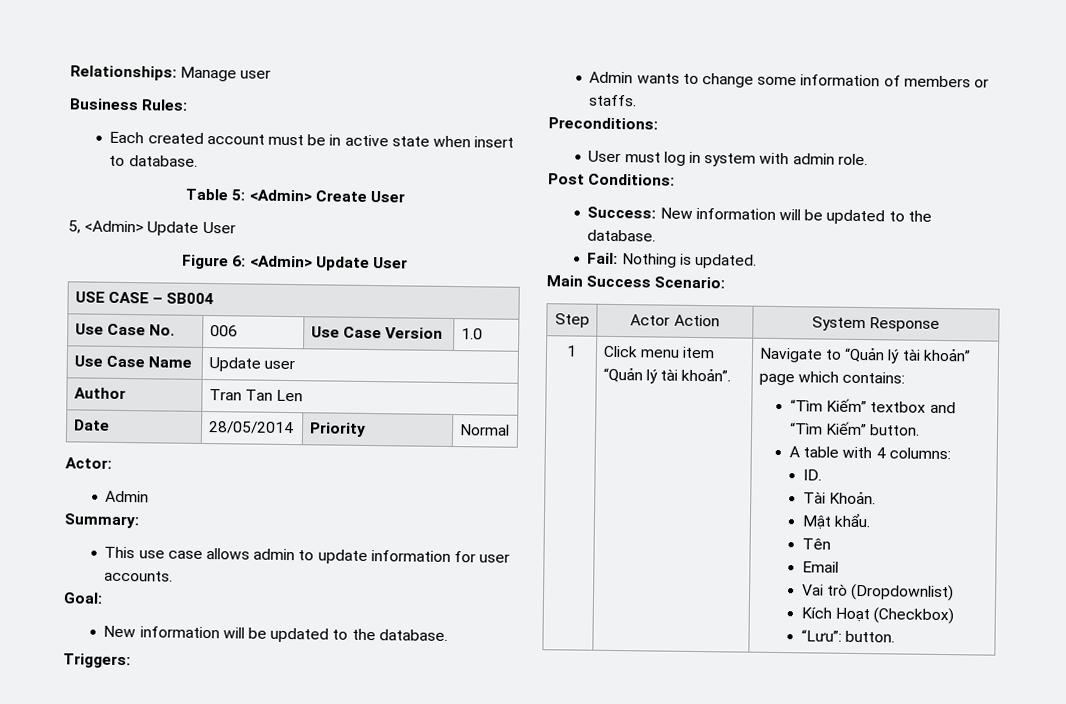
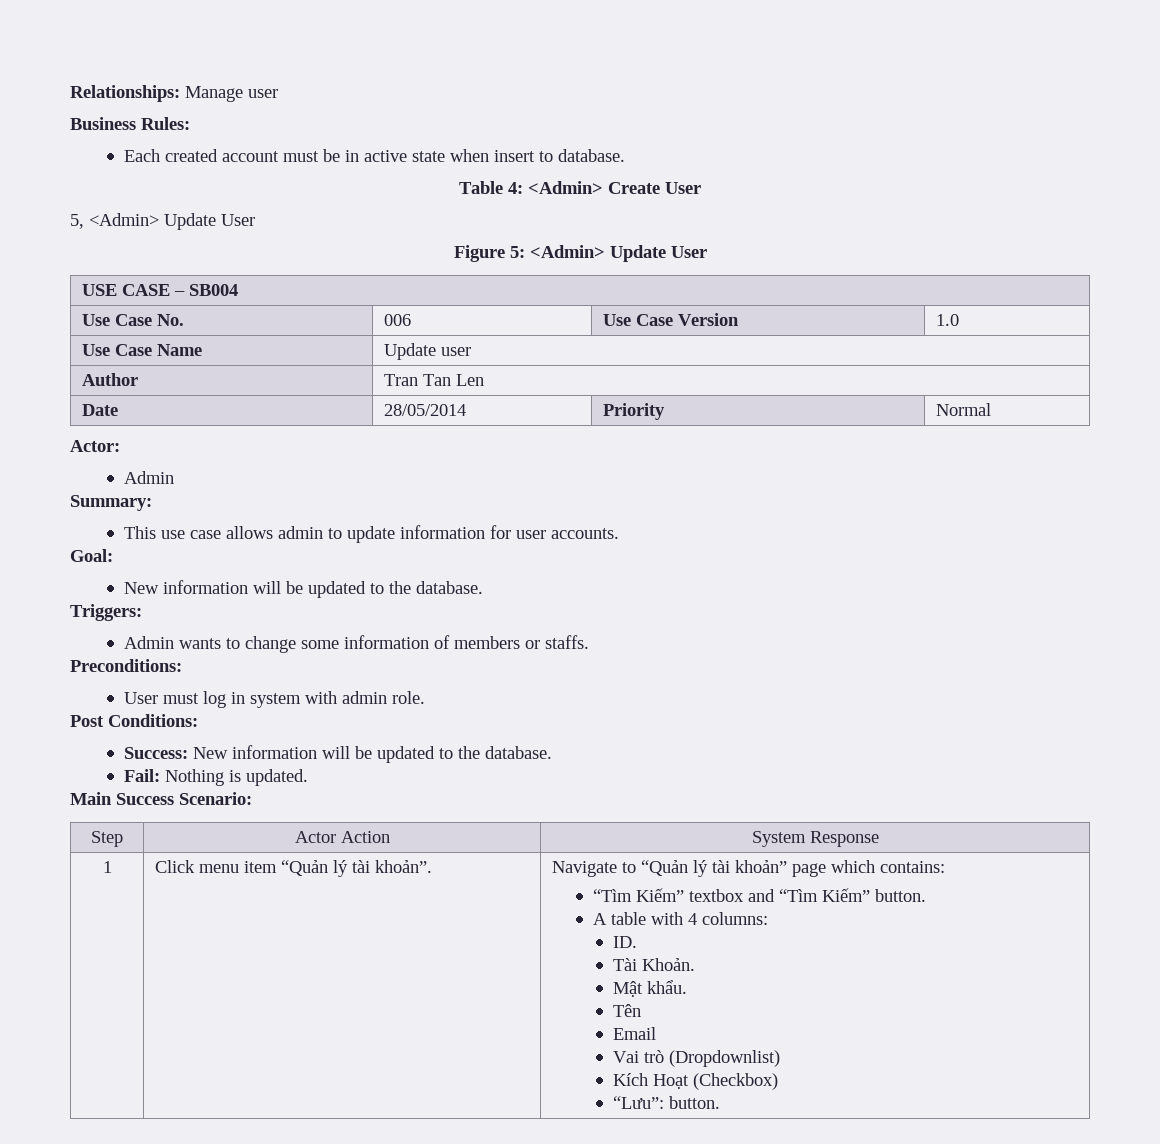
- Table 5: <Admin> Create User
+ Table 4: <Admin> Create User
- Figure 6: <Admin> Update User
+ Figure 5: <Admin> Update User

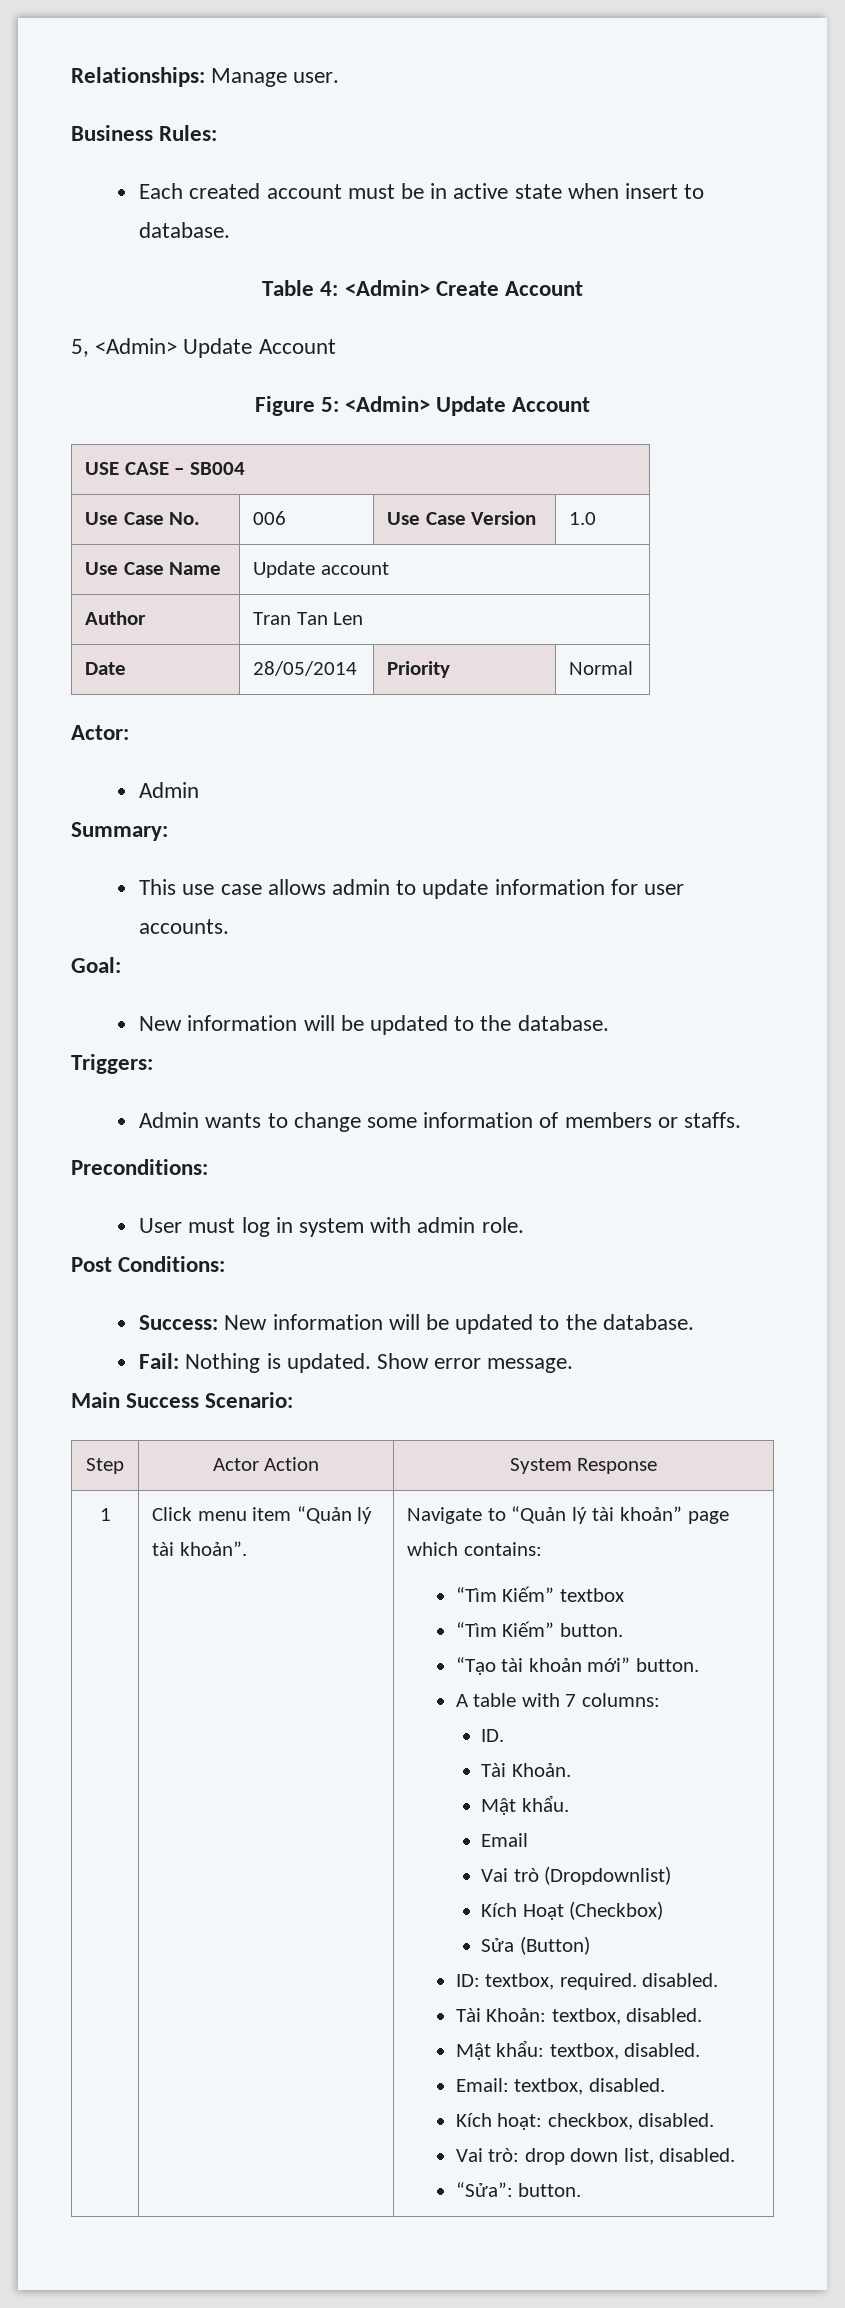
- Relationships: Manage user
+ Relationships: Manage user.
- Table 4: <Admin> Create User
+ Table 4: <Admin> Create Account
- 5, <Admin> Update User
+ 5, <Admin> Update Account
- Figure 5: <Admin> Update User
+ Figure 5: <Admin> Update Account
- Use Case Name | Update user
+ Use Case Name | Update account
+ Show error message.
- “Tìm Kiếm” textbox and “Tìm Kiếm” button.
+ “Tìm Kiếm” textbox
+ “Tìm Kiếm” button.
+ “Tạo tài khoản mới” button.
- A table with 4 columns:
+ A table with 7 columns:
- Tên
- “Lưu”: button.
+ Sửa (Button)
+ ID: textbox, required. disabled.
+ Tài Khoản: textbox, disabled.
+ Mật khẩu: textbox, disabled.
+ Email: textbox, disabled.
+ Kích hoạt: checkbox, disabled.
+ Vai trò: drop down list, disabled.
+ “Sửa”: button.

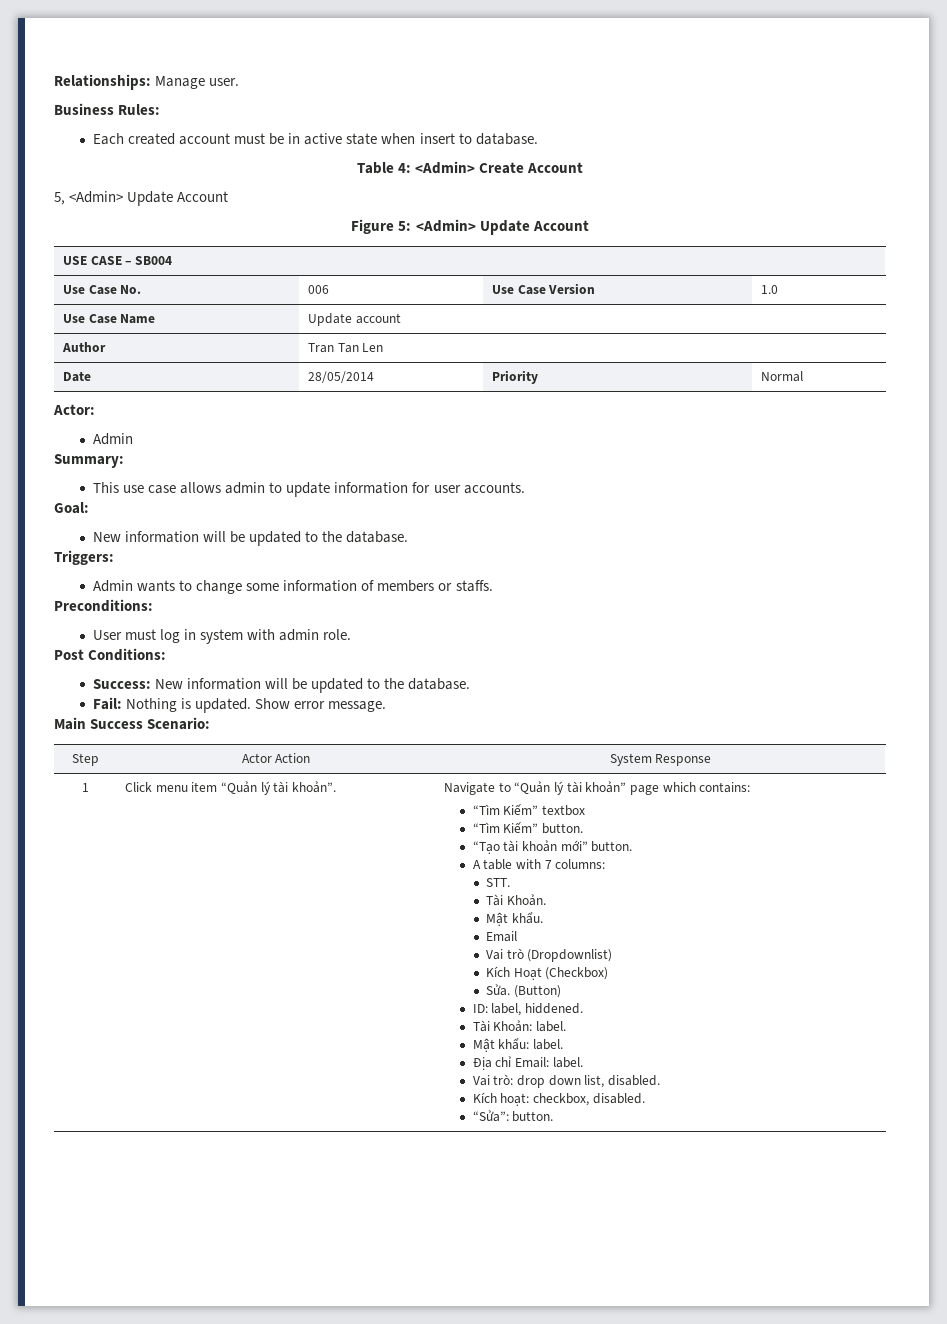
- ID.
+ STT.
- Sửa (Button)
+ Sửa. (Button)
- ID: textbox, required. disabled.
+ ID: label, hiddened.
- Tài Khoản: textbox, disabled.
+ Tài Khoản: label.
- Mật khẩu: textbox, disabled.
- Email: textbox, disabled.
- Kích hoạt: checkbox, disabled.
+ Mật khẩu: label.
+ Địa chỉ Email: label.
+ Kích hoạt: checkbox, disabled.

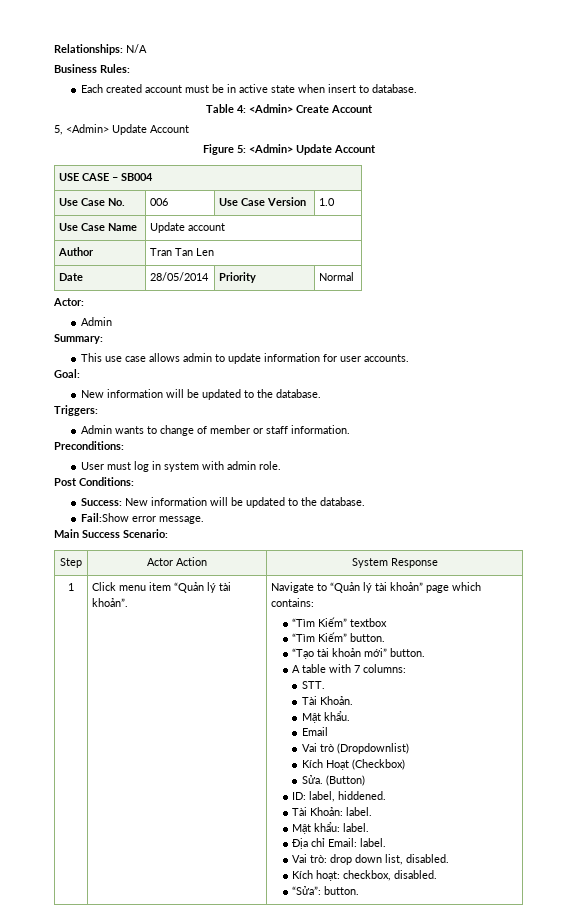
- Relationships: Manage user.
+ Relationships: N/A
- Admin wants to change some information of members or staffs.
+ Admin wants to change of member or staff information.
- Fail: Nothing is updated. Show error message.
+ Fail:Show error message.

